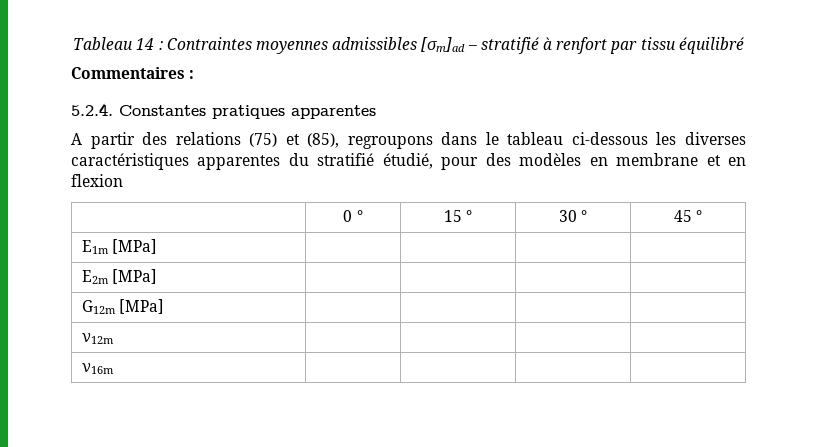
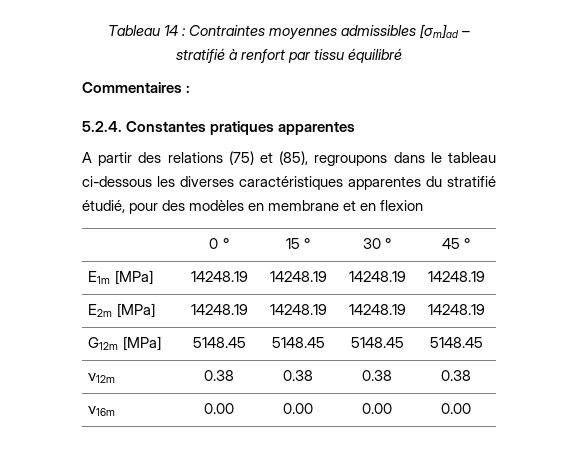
- E1m [MPa] | | | |
- E2m [MPa] | | | |
- G12m [MPa] | | | |
- ν12m | | | |
- ν16m | | | |
+ E1m [MPa] | 14248.19 | 14248.19 | 14248.19 | 14248.19
+ E2m [MPa] | 14248.19 | 14248.19 | 14248.19 | 14248.19
+ G12m [MPa] | 5148.45 | 5148.45 | 5148.45 | 5148.45
+ ν12m | 0.38 | 0.38 | 0.38 | 0.38
+ ν16m | 0.00 | 0.00 | 0.00 | 0.00

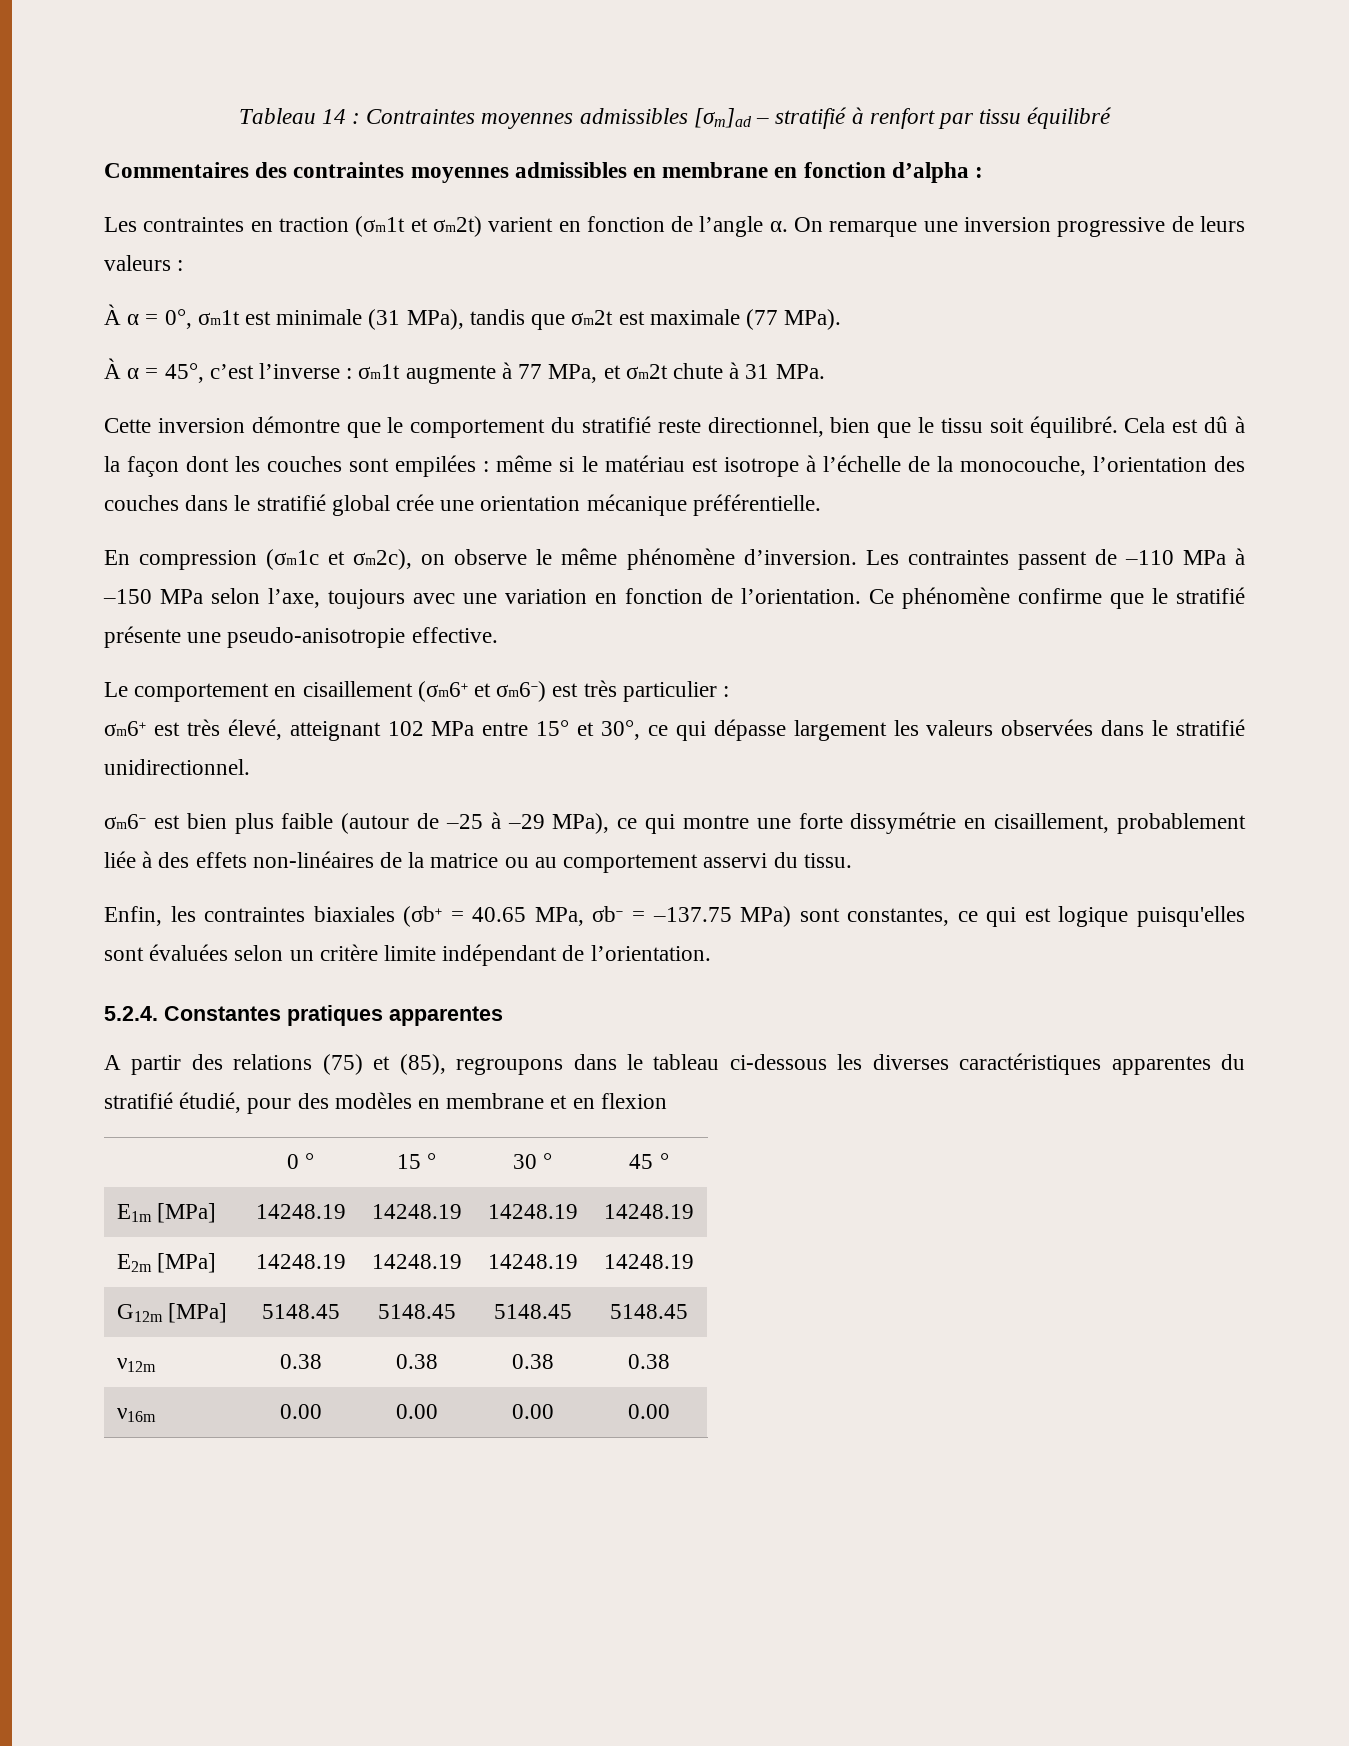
- Commentaires :
+ Commentaires des contraintes moyennes admissibles en membrane en fonction d’alpha :
+ Les contraintes en traction (σₘ1t et σₘ2t) varient en fonction de l’angle α. On remarque une inversion progressive de leurs valeurs :
+ À α = 0°, σₘ1t est minimale (31 MPa), tandis que σₘ2t est maximale (77 MPa).
+ À α = 45°, c’est l’inverse : σₘ1t augmente à 77 MPa, et σₘ2t chute à 31 MPa.
+ Cette inversion démontre que le comportement du stratifié reste directionnel, bien que le tissu soit équilibré. Cela est dû à la façon dont les couches sont empilées : même si le matériau est isotrope à l’échelle de la monocouche, l’orientation des couches dans le stratifié global crée une orientation mécanique préférentielle.
+ En compression (σₘ1c et σₘ2c), on observe le même phénomène d’inversion. Les contraintes passent de –110 MPa à –150 MPa selon l’axe, toujours avec une variation en fonction de l’orientation. Ce phénomène confirme que le stratifié présente une pseudo-anisotropie effective.
+ Le comportement en cisaillement (σₘ6⁺ et σₘ6⁻) est très particulier :
+ σₘ6⁺ est très élevé, atteignant 102 MPa entre 15° et 30°, ce qui dépasse largement les valeurs observées dans le stratifié unidirectionnel.
+ σₘ6⁻ est bien plus faible (autour de –25 à –29 MPa), ce qui montre une forte dissymétrie en cisaillement, probablement liée à des effets non-linéaires de la matrice ou au comportement asservi du tissu.
+ Enfin, les contraintes biaxiales (σb⁺ = 40.65 MPa, σb⁻ = –137.75 MPa) sont constantes, ce qui est logique puisqu'elles sont évaluées selon un critère limite indépendant de l’orientation.

